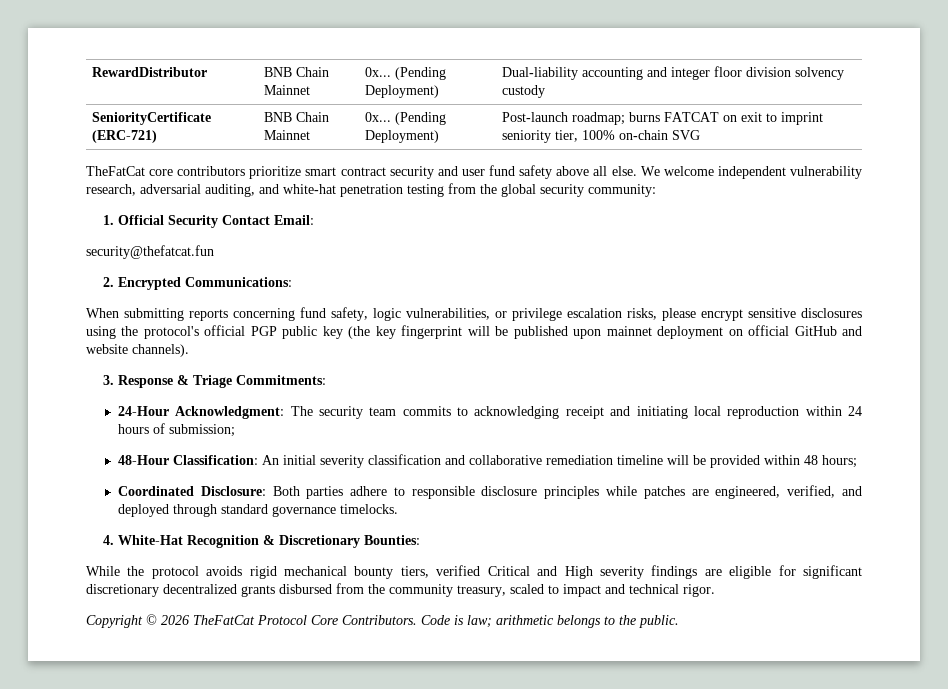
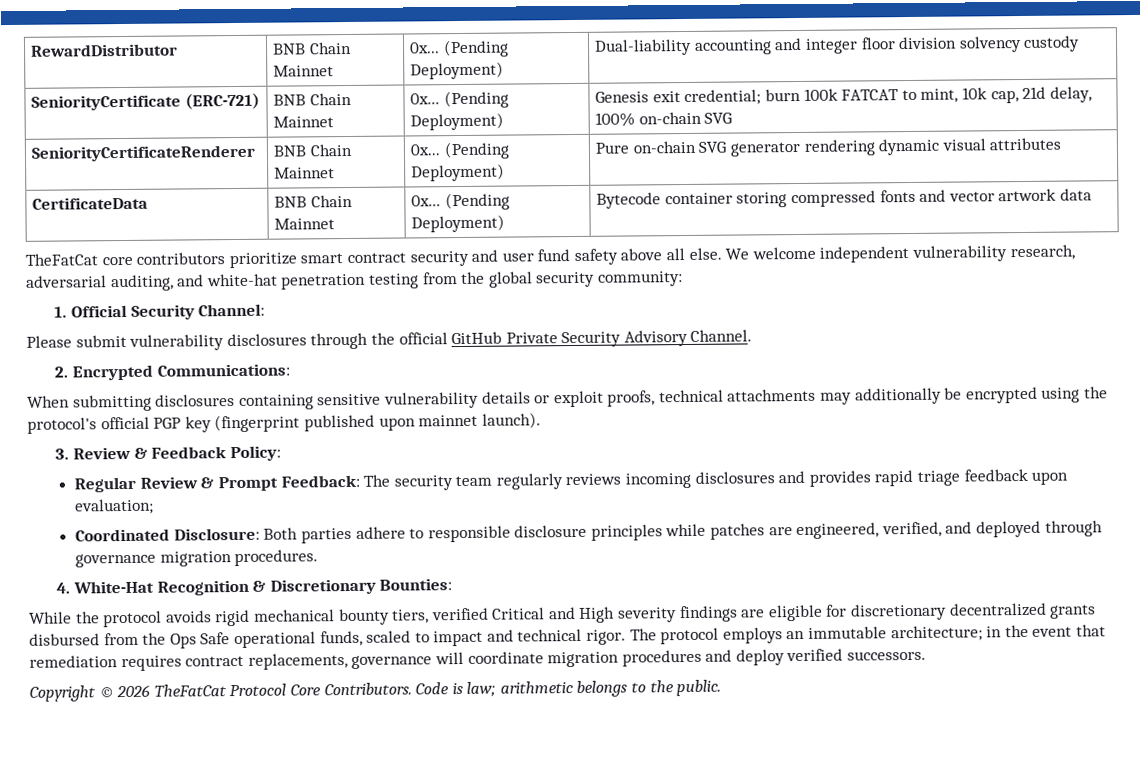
- SeniorityCertificate (ERC-721) | BNB Chain Mainnet | 0x... (Pending Deployment) | Post-launch roadmap; burns FATCAT on exit to imprint seniority tier, 100% on-chain SVG
+ SeniorityCertificate (ERC-721) | BNB Chain Mainnet | 0x... (Pending Deployment) | Genesis exit credential; burn 100k FATCAT to mint, 10k cap, 21d delay, 100% on-chain SVG
+ SeniorityCertificateRenderer | BNB Chain Mainnet | 0x... (Pending Deployment) | Pure on-chain SVG generator rendering dynamic visual attributes
+ CertificateData | BNB Chain Mainnet | 0x... (Pending Deployment) | Bytecode container storing compressed fonts and vector artwork data
- 1. Official Security Contact Email:
- security@thefatcat.fun
+ 1. Official Security Channel:
+ Please submit vulnerability disclosures through the official GitHub Private Security Advisory Channel.
- When submitting reports concerning fund safety, logic vulnerabilities, or privilege escalation risks, please encrypt sensitive disclosures using the protocol's official PGP public key (the key fingerprint will be published upon mainnet deployment on official GitHub and website channels).
- 3. Response & Triage Commitments:
- 24-Hour Acknowledgment: The security team commits to acknowledging receipt and initiating local reproduction within 24 hours of submission;
- 48-Hour Classification: An initial severity classification and collaborative remediation timeline will be provided within 48 hours;
+ When submitting disclosures containing sensitive vulnerability details or exploit proofs, technical attachments may additionally be encrypted using the protocol's official PGP key (fingerprint published upon mainnet launch).
+ 3. Review & Feedback Policy:
+ Regular Review & Prompt Feedback: The security team regularly reviews incoming disclosures and provides rapid triage feedback upon evaluation;
- Coordinated Disclosure: Both parties adhere to responsible disclosure principles while patches are engineered, verified, and deployed through standard governance timelocks.
+ Coordinated Disclosure: Both parties adhere to responsible disclosure principles while patches are engineered, verified, and deployed through governance migration procedures.
- While the protocol avoids rigid mechanical bounty tiers, verified Critical and High severity findings are eligible for significant discretionary decentralized grants disbursed from the community treasury, scaled to impact and technical rigor.
+ While the protocol avoids rigid mechanical bounty tiers, verified Critical and High severity findings are eligible for discretionary decentralized grants disbursed from the Ops Safe operational funds, scaled to impact and technical rigor. The protocol employs an immutable architecture; in the event that remediation requires contract replacements, governance will coordinate migration procedures and deploy verified successors.

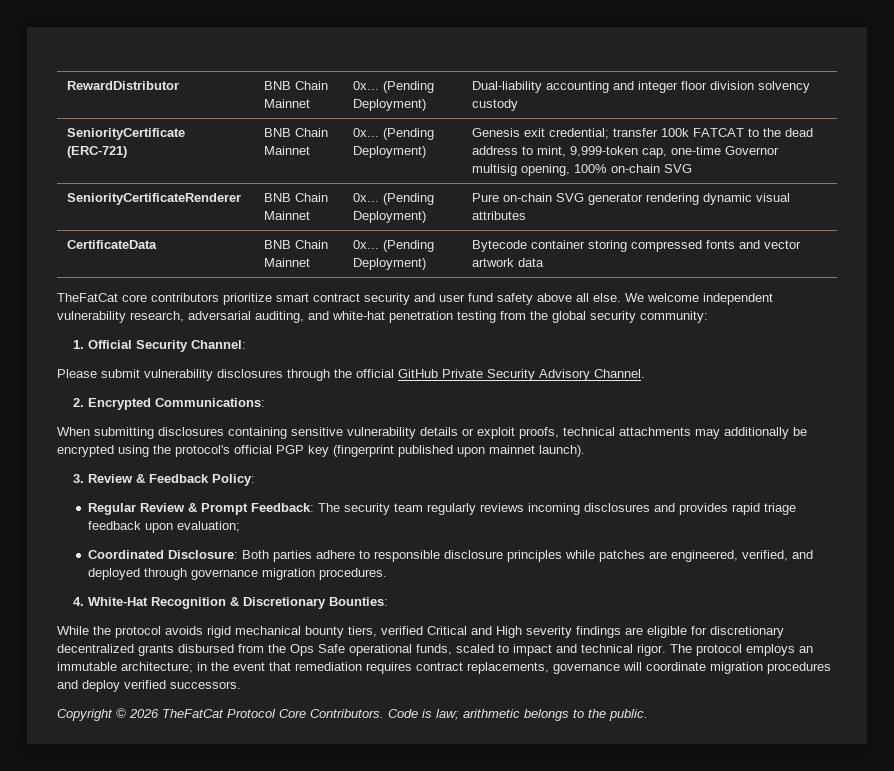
- SeniorityCertificate (ERC-721) | BNB Chain Mainnet | 0x... (Pending Deployment) | Genesis exit credential; burn 100k FATCAT to mint, 10k cap, 21d delay, 100% on-chain SVG
+ SeniorityCertificate (ERC-721) | BNB Chain Mainnet | 0x... (Pending Deployment) | Genesis exit credential; transfer 100k FATCAT to the dead address to mint, 9,999-token cap, one-time Governor multisig opening, 100% on-chain SVG

